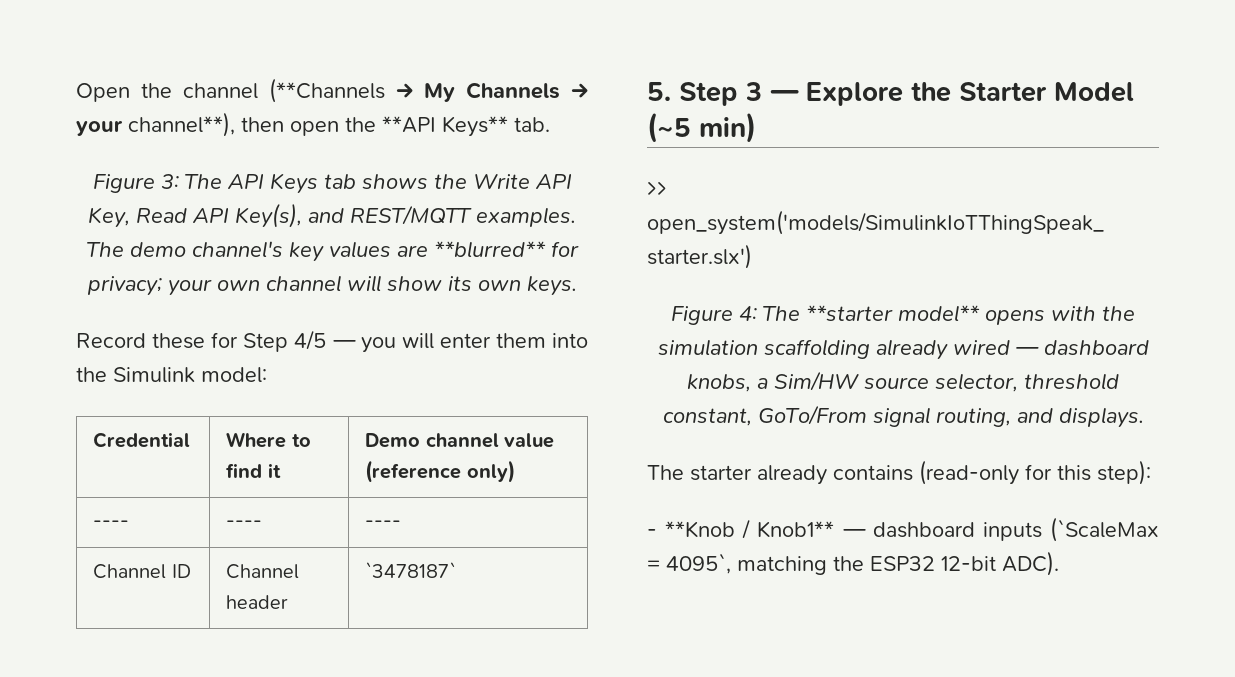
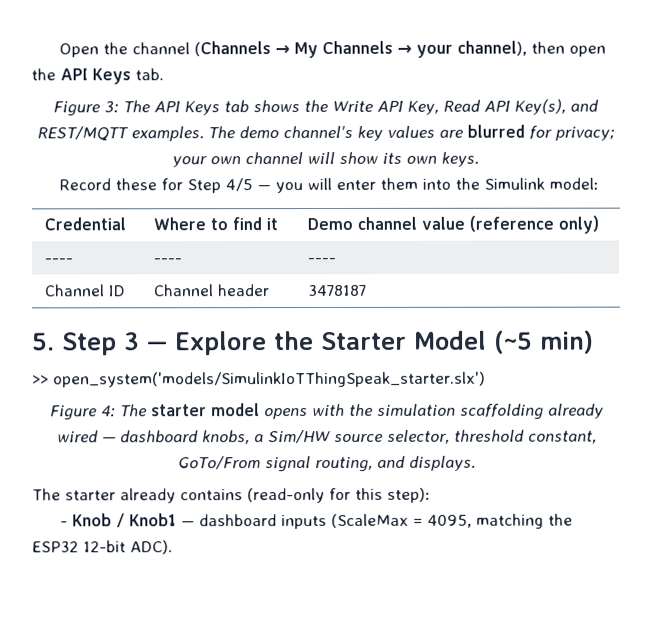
- Open the channel (**Channels → My Channels → your channel**), then open the **API Keys** tab.
+ Open the channel (Channels → My Channels → your channel), then open the API Keys tab.
- The demo channel's key values are **blurred** for privacy; your own channel will show its own keys.
+ The demo channel's key values are blurred for privacy; your own channel will show its own keys.
- Channel ID | Channel header | `3478187`
+ Channel ID | Channel header | 3478187
- Figure 4: The **starter model** opens with the simulation scaffolding already wired — dashboard knobs, a Sim/HW source selector, threshold constant, GoTo/From signal routing, and displays.
+ Figure 4: The starter model opens with the simulation scaffolding already wired — dashboard knobs, a Sim/HW source selector, threshold constant, GoTo/From signal routing, and displays.
- - **Knob / Knob1** — dashboard inputs (`ScaleMax = 4095`, matching the ESP32 12-bit ADC).
+ - Knob / Knob1 — dashboard inputs (ScaleMax = 4095, matching the ESP32 12-bit ADC).

